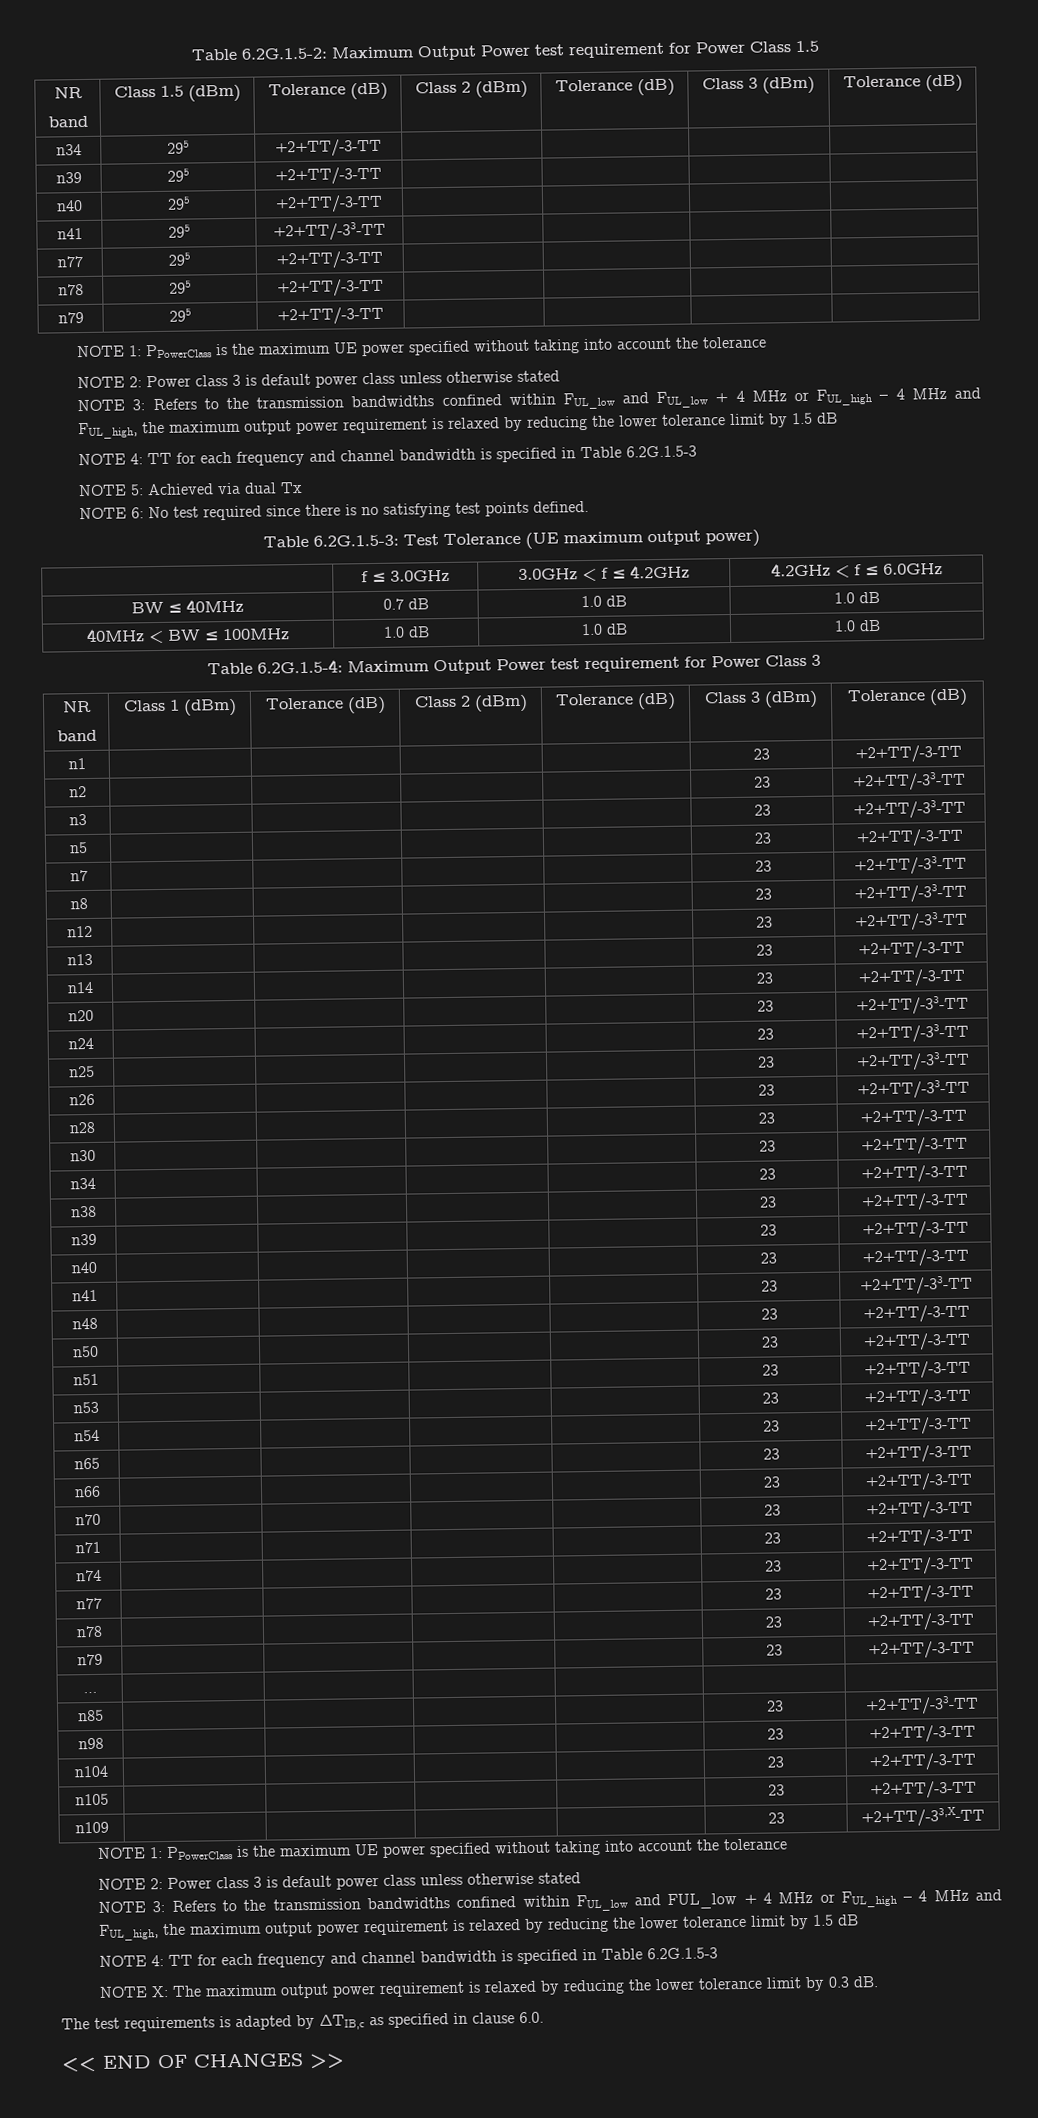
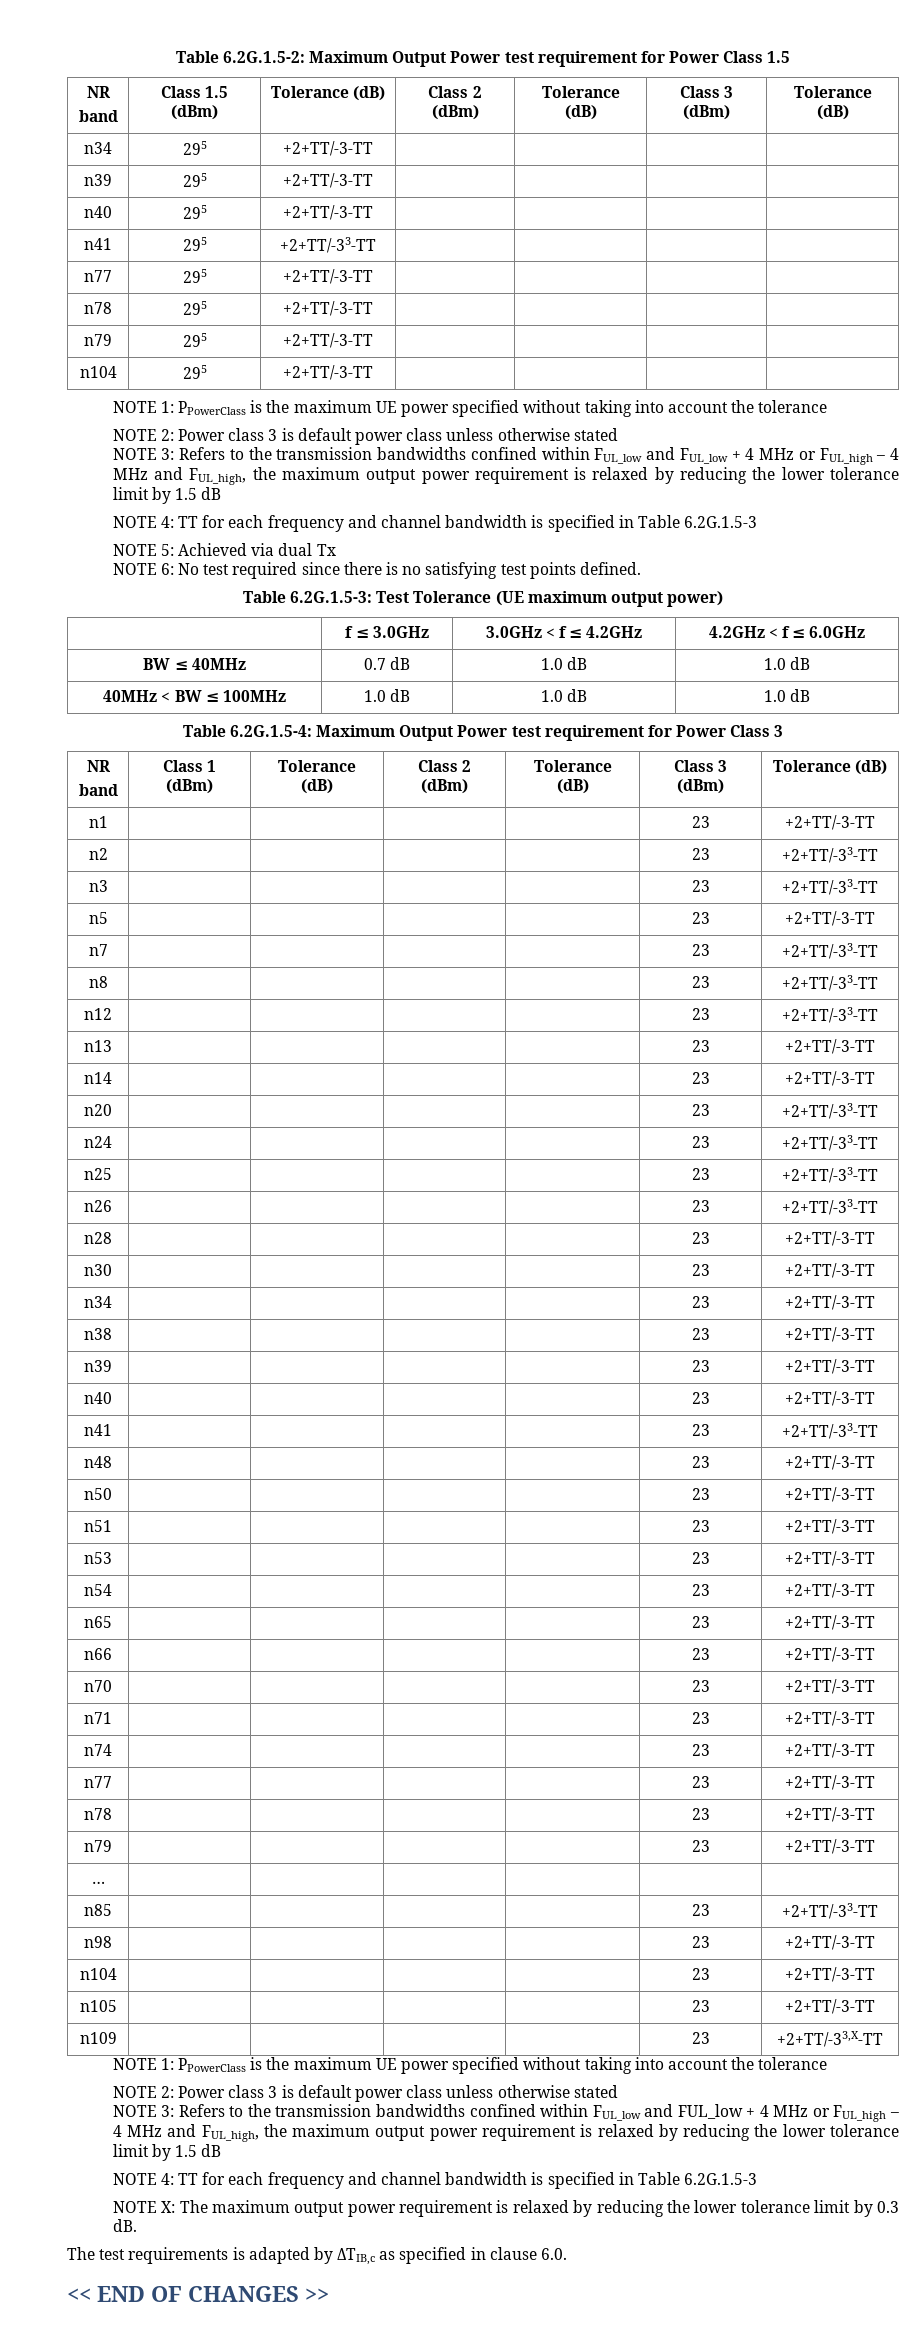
+ n104 | 295 | +2+TT/-3-TT | | | |

